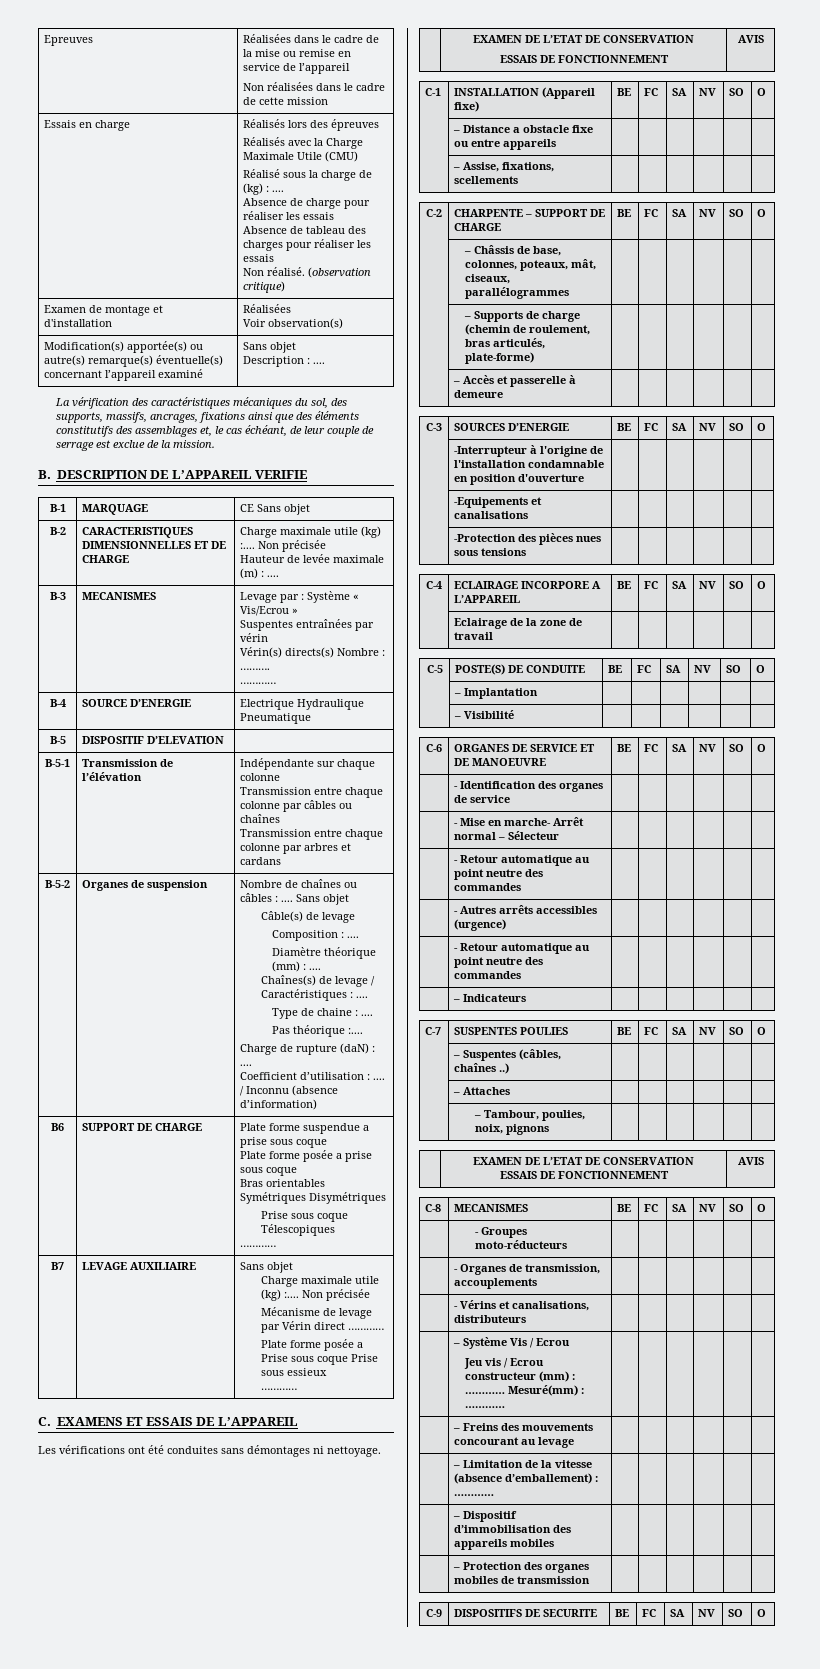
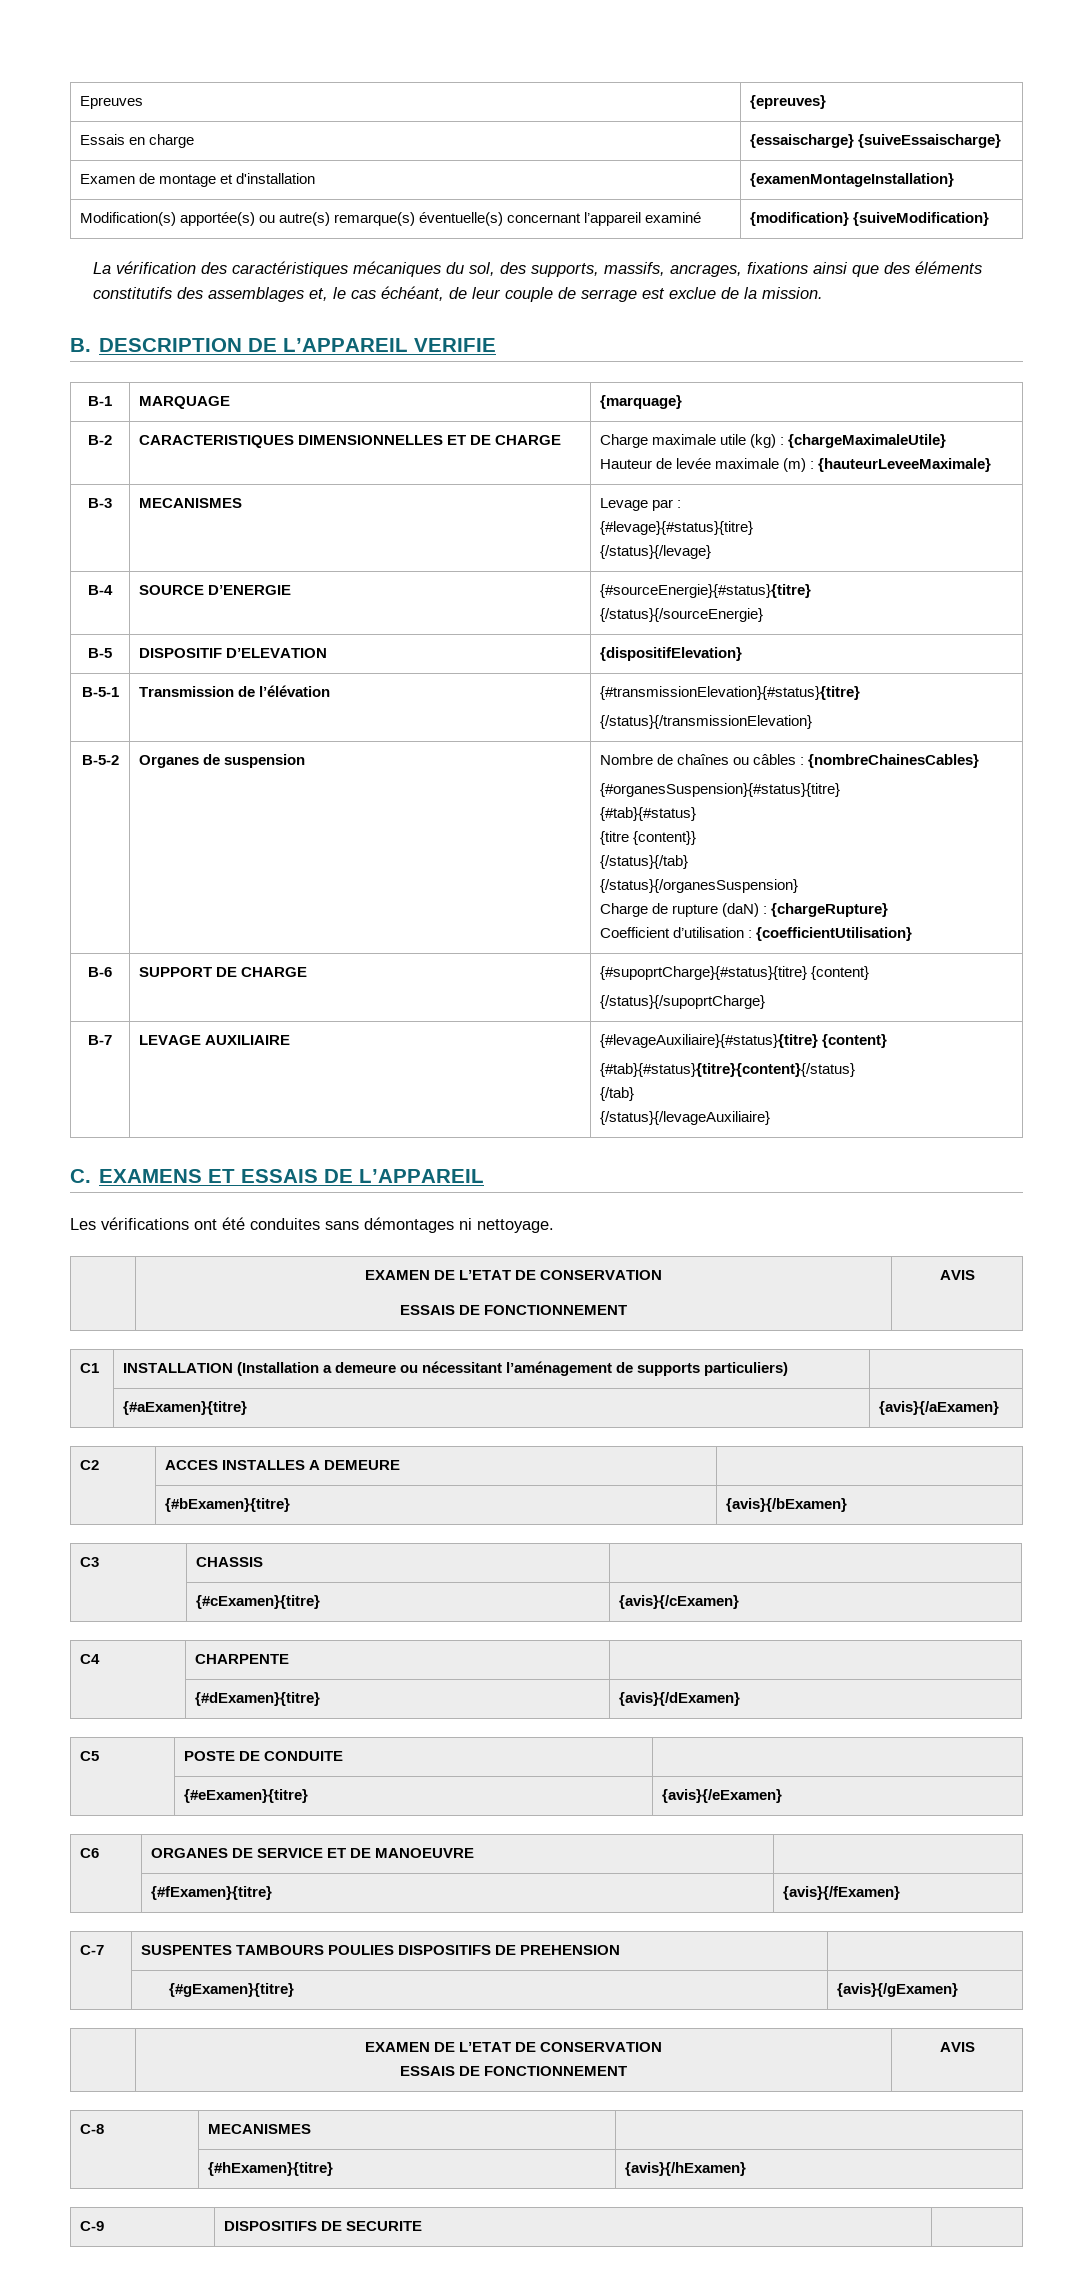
- Epreuves | Réalisées dans le cadre de la mise ou remise en service de l’appareil
- Non réalisées dans le cadre de cette mission
- Essais en charge | Réalisés lors des épreuves
- Réalisés avec la Charge Maximale Utile (CMU)
- Réalisé sous la charge de (kg) : ....
- Absence de charge pour réaliser les essais
- Absence de tableau des charges pour réaliser les essais
- Non réalisé. (observation critique)
+ Epreuves | {epreuves}
+ Essais en charge | {essaischarge} {suiveEssaischarge}
- Examen de montage et d'installation | Réalisées
- Voir observation(s)
+ Examen de montage et d'installation | {examenMontageInstallation}
- Modification(s) apportée(s) ou autre(s) remarque(s) éventuelle(s) concernant l’appareil examiné | Sans objet
- Description : ....
+ Modification(s) apportée(s) ou autre(s) remarque(s) éventuelle(s) concernant l’appareil examiné | {modification} {suiveModification}
- B-1 | MARQUAGE | CE Sans objet
+ B-1 | MARQUAGE | {marquage}
- B-2 | CARACTERISTIQUES DIMENSIONNELLES ET DE CHARGE | Charge maximale utile (kg) :.... Non précisée
- Hauteur de levée maximale (m) : ....
+ B-2 | CARACTERISTIQUES DIMENSIONNELLES ET DE CHARGE | Charge maximale utile (kg) : {chargeMaximaleUtile}
+ Hauteur de levée maximale (m) : {hauteurLeveeMaximale}
- B-3 | MECANISMES | Levage par : Système « Vis/Ecrou »
- Suspentes entraînées par vérin
- Vérin(s) directs(s) Nombre : ……….
- …………
+ B-3 | MECANISMES | Levage par :
+ {#levage}{#status}{titre}
+ {/status}{/levage}
- B-4 | SOURCE D’ENERGIE | Electrique Hydraulique Pneumatique
+ B-4 | SOURCE D’ENERGIE | {#sourceEnergie}{#status}{titre}
+ {/status}{/sourceEnergie}
- B-5 | DISPOSITIF D’ELEVATION |
+ B-5 | DISPOSITIF D’ELEVATION | {dispositifElevation}
- B-5-1 | Transmission de l’élévation | Indépendante sur chaque colonne
- Transmission entre chaque colonne par câbles ou chaînes
- Transmission entre chaque colonne par arbres et cardans
+ B-5-1 | Transmission de l’élévation | {#transmissionElevation}{#status}{titre}
+ {/status}{/transmissionElevation}
- Nombre de chaînes ou câbles : .... Sans objet
- Câble(s) de levage
- Composition : ....
- Diamètre théorique (mm) : ....
- Chaînes(s) de levage / Caractéristiques : ....
- Type de chaine : ....
- Pas théorique :....
+ Nombre de chaînes ou câbles : {nombreChainesCables}
+ {#organesSuspension}{#status}{titre}
+ {#tab}{#status}
+ {titre {content}}
+ {/status}{/tab}
+ {/status}{/organesSuspension}
- Charge de rupture (daN) : ....
+ Charge de rupture (daN) : {chargeRupture}
- Coefficient d’utilisation : .... / Inconnu (absence d’information)
- B6 | SUPPORT DE CHARGE | Plate forme suspendue a prise sous coque
- Plate forme posée a prise sous coque
- Bras orientables Symétriques Disymétriques
- Prise sous coque Télescopiques
- …………
- B7 | LEVAGE AUXILIAIRE | Sans objet
- Charge maximale utile (kg) :.... Non précisée
- Mécanisme de levage par Vérin direct …………
- Plate forme posée a Prise sous coque Prise sous essieux
- …………
+ Coefficient d’utilisation : {coefficientUtilisation}
+ B-6 | SUPPORT DE CHARGE | {#supoprtCharge}{#status}{titre} {content}
+ {/status}{/supoprtCharge}
+ B-7 | LEVAGE AUXILIAIRE | {#levageAuxiliaire}{#status}{titre} {content}
+ {#tab}{#status}{titre}{content}{/status}
+ {/tab}
+ {/status}{/levageAuxiliaire}
- C-1 | INSTALLATION (Appareil fixe) | BE | FC | SA | NV | SO | O
- | – Distance a obstacle fixe ou entre appareils | | | | | |
- | – Assise, fixations, scellements | | | | | |
- C-2 | CHARPENTE – SUPPORT DE CHARGE | BE | FC | SA | NV | SO | O
- | – Châssis de base, colonnes, poteaux, mât, ciseaux, parallélogrammes | | | | | |
- | – Supports de charge (chemin de roulement, bras articulés, plate-forme) | | | | | |
- | – Accès et passerelle à demeure | | | | | |
- C-3 | SOURCES D’ENERGIE | BE | FC | SA | NV | SO | O
- | -Interrupteur à l'origine de l'installation condamnable en position d'ouverture | | | | | |
- | -Equipements et canalisations | | | | | |
- | -Protection des pièces nues sous tensions | | | | | |
- C-4 | ECLAIRAGE INCORPORE A L’APPAREIL | BE | FC | SA | NV | SO | O
- | Eclairage de la zone de travail | | | | | |
- C-5 | POSTE(S) DE CONDUITE | BE | FC | SA | NV | SO | O
- | – Implantation | | | | | |
- | – Visibilité | | | | | |
- C-6 | ORGANES DE SERVICE ET DE MANOEUVRE | BE | FC | SA | NV | SO | O
- | - Identification des organes de service | | | | | |
- | - Mise en marche- Arrêt normal – Sélecteur | | | | | |
- | - Retour automatique au point neutre des commandes | | | | | |
- | - Autres arrêts accessibles (urgence) | | | | | |
- | - Retour automatique au point neutre des commandes | | | | | |
- | – Indicateurs | | | | | |
+ C1 | INSTALLATION (Installation a demeure ou nécessitant l’aménagement de supports particuliers) |
+ | {#aExamen}{titre} | {avis}{/aExamen}
+ C2 | ACCES INSTALLES A DEMEURE |
+ | {#bExamen}{titre} | {avis}{/bExamen}
+ C3 | CHASSIS |
+ | {#cExamen}{titre} | {avis}{/cExamen}
+ C4 | CHARPENTE |
+ | {#dExamen}{titre} | {avis}{/dExamen}
+ C5 | POSTE DE CONDUITE |
+ | {#eExamen}{titre} | {avis}{/eExamen}
+ C6 | ORGANES DE SERVICE ET DE MANOEUVRE |
+ | {#fExamen}{titre} | {avis}{/fExamen}
- C-7 | SUSPENTES POULIES | BE | FC | SA | NV | SO | O
- | – Suspentes (câbles, chaînes ..) | | | | | |
- | – Attaches | | | | | |
- | – Tambour, poulies, noix, pignons | | | | | |
+ C-7 | SUSPENTES TAMBOURS POULIES DISPOSITIFS DE PREHENSION |
+ | {#gExamen}{titre} | {avis}{/gExamen}
- C-8 | MECANISMES | BE | FC | SA | NV | SO | O
- | - Groupes moto-réducteurs | | | | | |
- | - Organes de transmission, accouplements | | | | | |
- | - Vérins et canalisations, distributeurs | | | | | |
- | – Système Vis / Ecrou
- Jeu vis / Ecrou constructeur (mm) : ………… Mesuré(mm) : ………… | | | | | |
- | – Freins des mouvements concourant au levage | | | | | |
- | – Limitation de la vitesse (absence d’emballement) : ………… | | | | | |
- | – Dispositif d’immobilisation des appareils mobiles | | | | | |
- | – Protection des organes mobiles de transmission | | | | | |
- C-9 | DISPOSITIFS DE SECURITE | BE | FC | SA | NV | SO | O
+ C-8 | MECANISMES |
+ | {#hExamen}{titre} | {avis}{/hExamen}
+ C-9 | DISPOSITIFS DE SECURITE |

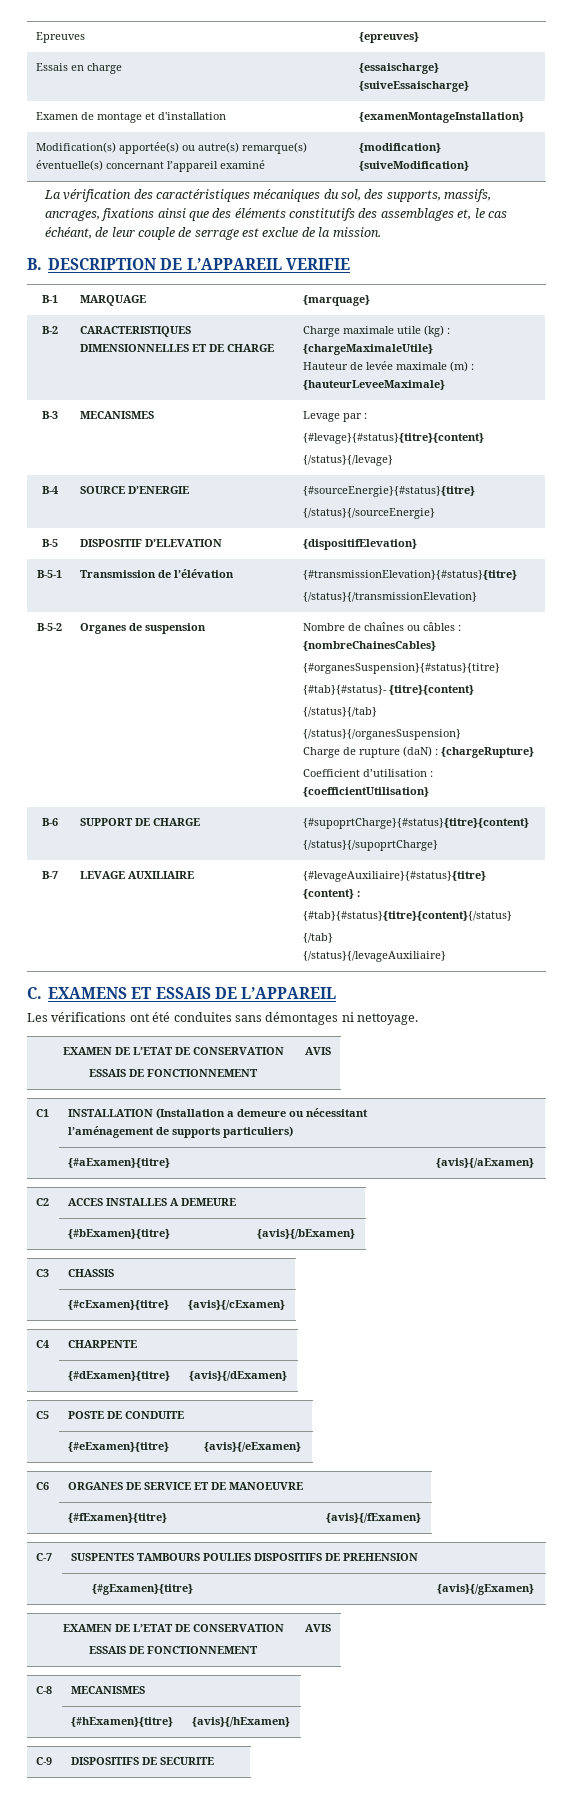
  B-3 | MECANISMES | Levage par :
- {#levage}{#status}{titre}
+ {#levage}{#status}{titre}{content}
  B-5-2 | Organes de suspension | Nombre de chaînes ou câbles : {nombreChainesCables}
  {#organesSuspension}{#status}{titre}
- {#tab}{#status}
- {titre {content}}
+ {#tab}{#status}- {titre}{content}
- B-6 | SUPPORT DE CHARGE | {#supoprtCharge}{#status}{titre} {content}
+ B-6 | SUPPORT DE CHARGE | {#supoprtCharge}{#status}{titre}{content}
- B-7 | LEVAGE AUXILIAIRE | {#levageAuxiliaire}{#status}{titre} {content}
+ B-7 | LEVAGE AUXILIAIRE | {#levageAuxiliaire}{#status}{titre} {content} :

